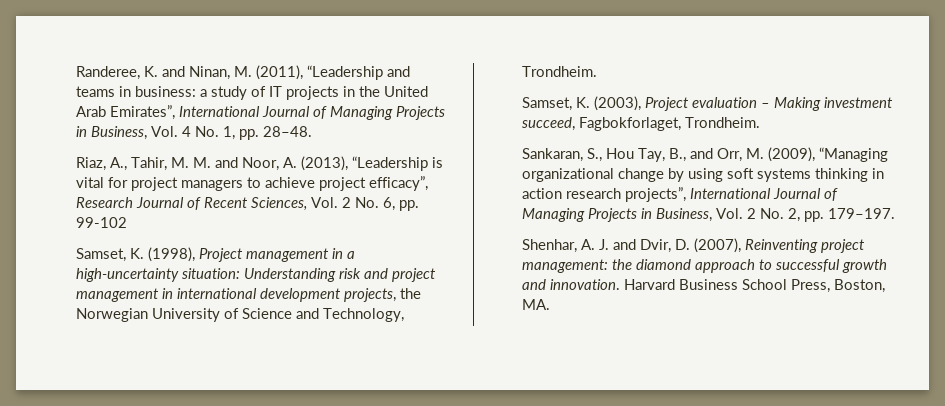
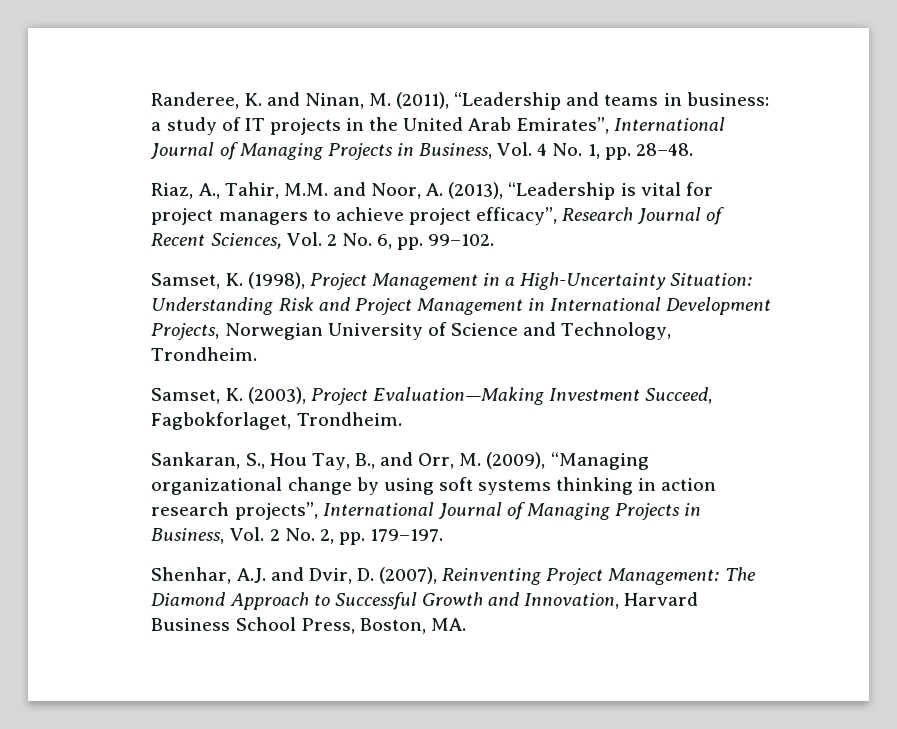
- Riaz, A., Tahir, M. M. and Noor, A. (2013), “Leadership is vital for project managers to achieve project efficacy”, Research Journal of Recent Sciences, Vol. 2 No. 6, pp. 99-102
+ Riaz, A., Tahir, M.M. and Noor, A. (2013), “Leadership is vital for project managers to achieve project efficacy”, Research Journal of Recent Sciences, Vol. 2 No. 6, pp. 99–102.
- Samset, K. (1998), Project management in a high-uncertainty situation: Understanding risk and project management in international development projects, the Norwegian University of Science and Technology, Trondheim.
+ Samset, K. (1998), Project Management in a High-Uncertainty Situation: Understanding Risk and Project Management in International Development Projects, Norwegian University of Science and Technology, Trondheim.
- Samset, K. (2003), Project evaluation – Making investment succeed, Fagbokforlaget, Trondheim.
+ Samset, K. (2003), Project Evaluation—Making Investment Succeed, Fagbokforlaget, Trondheim.
- Shenhar, A. J. and Dvir, D. (2007), Reinventing project management: the diamond approach to successful growth and innovation. Harvard Business School Press, Boston, MA.
+ Shenhar, A.J. and Dvir, D. (2007), Reinventing Project Management: The Diamond Approach to Successful Growth and Innovation, Harvard Business School Press, Boston, MA.

